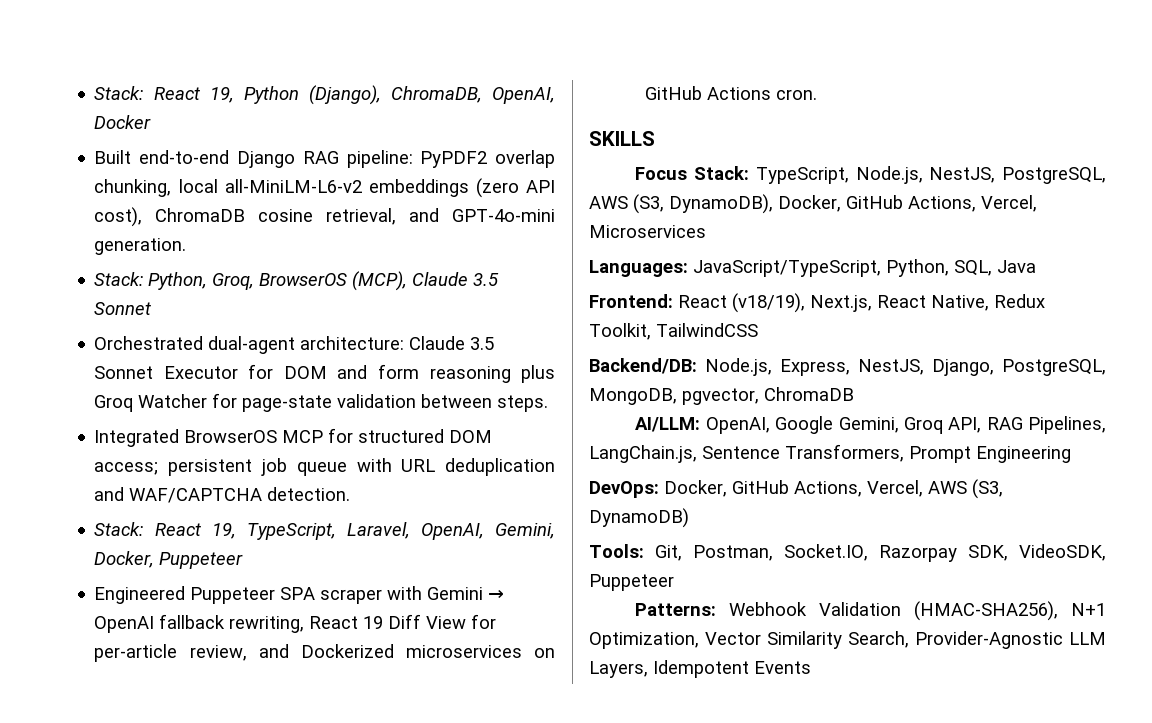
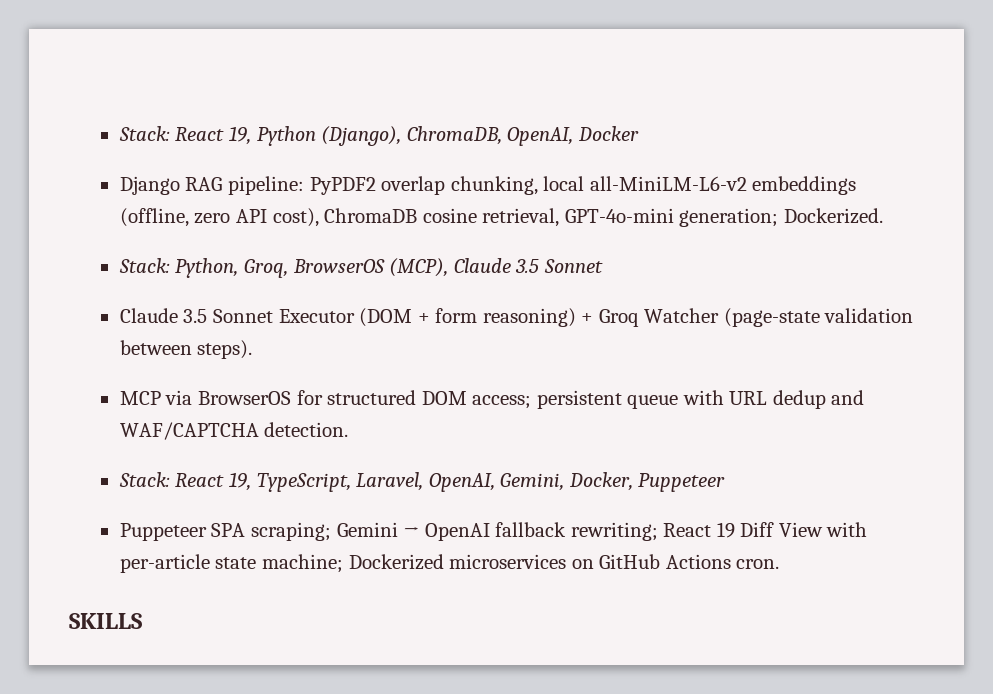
- Built end-to-end Django RAG pipeline: PyPDF2 overlap chunking, local all-MiniLM-L6-v2 embeddings (zero API cost), ChromaDB cosine retrieval, and GPT-4o-mini generation.
+ Django RAG pipeline: PyPDF2 overlap chunking, local all-MiniLM-L6-v2 embeddings (offline, zero API cost), ChromaDB cosine retrieval, GPT-4o-mini generation; Dockerized.
- Orchestrated dual-agent architecture: Claude 3.5 Sonnet Executor for DOM and form reasoning plus Groq Watcher for page-state validation between steps.
- Integrated BrowserOS MCP for structured DOM access; persistent job queue with URL deduplication and WAF/CAPTCHA detection.
+ Claude 3.5 Sonnet Executor (DOM + form reasoning) + Groq Watcher (page-state validation between steps).
+ MCP via BrowserOS for structured DOM access; persistent queue with URL dedup and WAF/CAPTCHA detection.
- Engineered Puppeteer SPA scraper with Gemini → OpenAI fallback rewriting, React 19 Diff View for per-article review, and Dockerized microservices on GitHub Actions cron.
+ Puppeteer SPA scraping; Gemini → OpenAI fallback rewriting; React 19 Diff View with per-article state machine; Dockerized microservices on GitHub Actions cron.
- Focus Stack: TypeScript, Node.js, NestJS, PostgreSQL, AWS (S3, DynamoDB), Docker, GitHub Actions, Vercel, Microservices
- Languages: JavaScript/TypeScript, Python, SQL, Java
- Frontend: React (v18/19), Next.js, React Native, Redux Toolkit, TailwindCSS
- Backend/DB: Node.js, Express, NestJS, Django, PostgreSQL, MongoDB, pgvector, ChromaDB
- AI/LLM: OpenAI, Google Gemini, Groq API, RAG Pipelines, LangChain.js, Sentence Transformers, Prompt Engineering
- DevOps: Docker, GitHub Actions, Vercel, AWS (S3, DynamoDB)
- Tools: Git, Postman, Socket.IO, Razorpay SDK, VideoSDK, Puppeteer
- Patterns: Webhook Validation (HMAC-SHA256), N+1 Optimization, Vector Similarity Search, Provider-Agnostic LLM Layers, Idempotent Events

